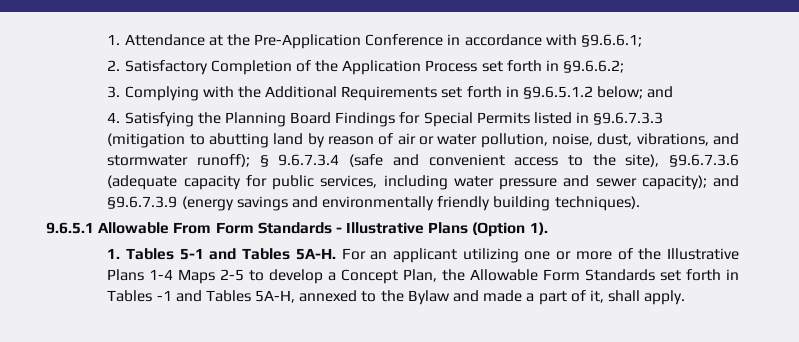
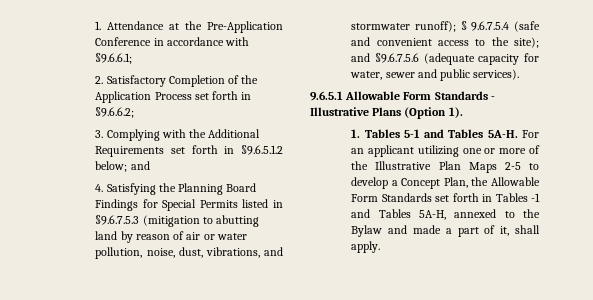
- 4. Satisfying the Planning Board Findings for Special Permits listed in §9.6.7.3.3 (mitigation to abutting land by reason of air or water pollution, noise, dust, vibrations, and stormwater runoff); § 9.6.7.3.4 (safe and convenient access to the site), §9.6.7.3.6 (adequate capacity for public services, including water pressure and sewer capacity); and §9.6.7.3.9 (energy savings and environmentally friendly building techniques).
+ 4. Satisfying the Planning Board Findings for Special Permits listed in §9.6.7.5.3 (mitigation to abutting land by reason of air or water pollution, noise, dust, vibrations, and stormwater runoff); § 9.6.7.5.4 (safe and convenient access to the site); and §9.6.7.5.6 (adequate capacity for water, sewer and public services).
- 9.6.5.1 Allowable From Form Standards - Illustrative Plans (Option 1).
+ 9.6.5.1 Allowable Form Standards - Illustrative Plans (Option 1).
- For an applicant utilizing one or more of the Illustrative Plans 1-4 Maps 2-5 to develop a Concept Plan, the Allowable Form Standards set forth in Tables -1 and Tables 5A-H, annexed to the Bylaw and made a part of it, shall apply.
+ For an applicant utilizing one or more of the Illustrative Plan Maps 2-5 to develop a Concept Plan, the Allowable Form Standards set forth in Tables -1 and Tables 5A-H, annexed to the Bylaw and made a part of it, shall apply.

